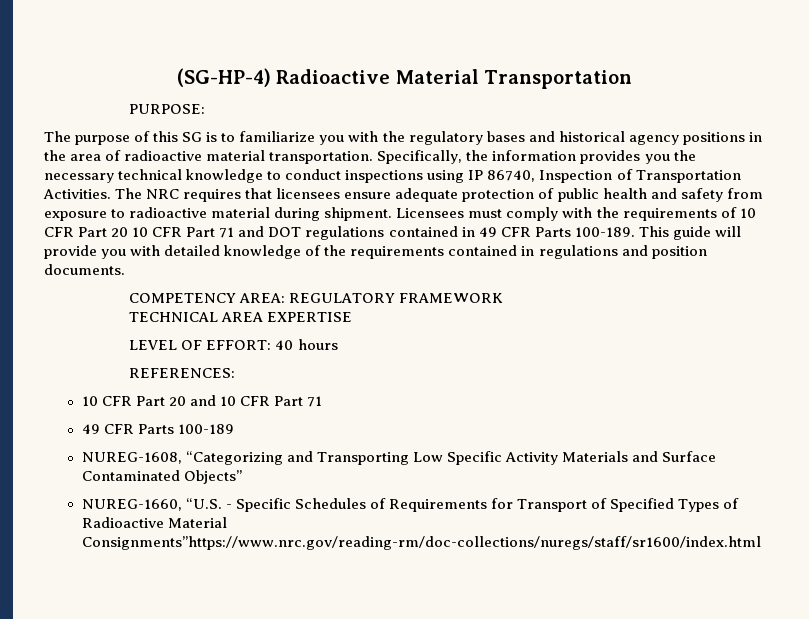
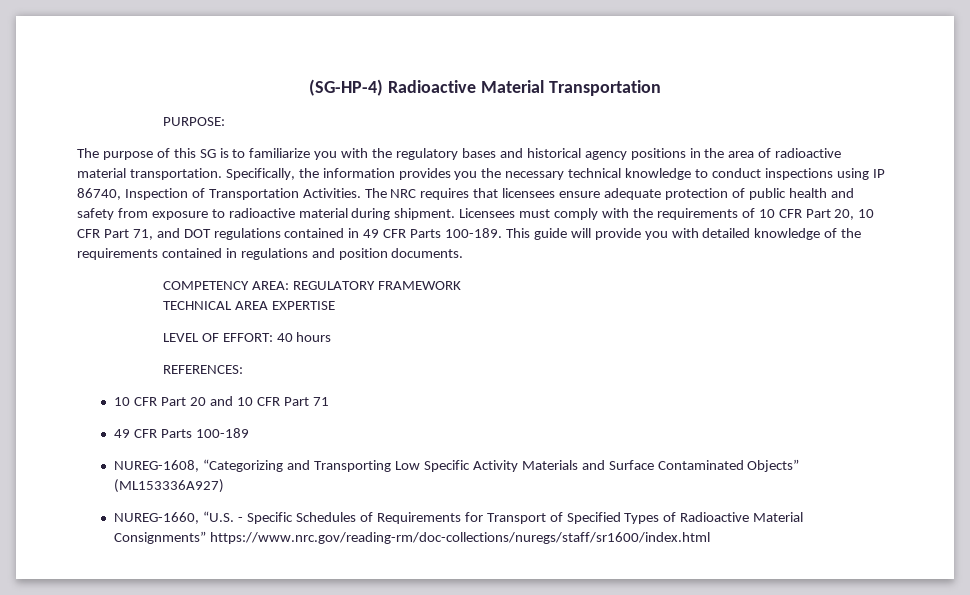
- Licensees must comply with the requirements of 10 CFR Part 20 10 CFR Part 71 and DOT regulations contained in 49 CFR Parts 100-189.
+ Licensees must comply with the requirements of 10 CFR Part 20, 10 CFR Part 71, and DOT regulations contained in 49 CFR Parts 100-189.
- NUREG-1608, “Categorizing and Transporting Low Specific Activity Materials and Surface Contaminated Objects”
+ NUREG-1608, “Categorizing and Transporting Low Specific Activity Materials and Surface Contaminated Objects” (ML153336A927)
- NUREG-1660, “U.S. - Specific Schedules of Requirements for Transport of Specified Types of Radioactive Material Consignments”https://www.nrc.gov/reading-rm/doc-collections/nuregs/staff/sr1600/index.html
+ NUREG-1660, “U.S. - Specific Schedules of Requirements for Transport of Specified Types of Radioactive Material Consignments” https://www.nrc.gov/reading-rm/doc-collections/nuregs/staff/sr1600/index.html

